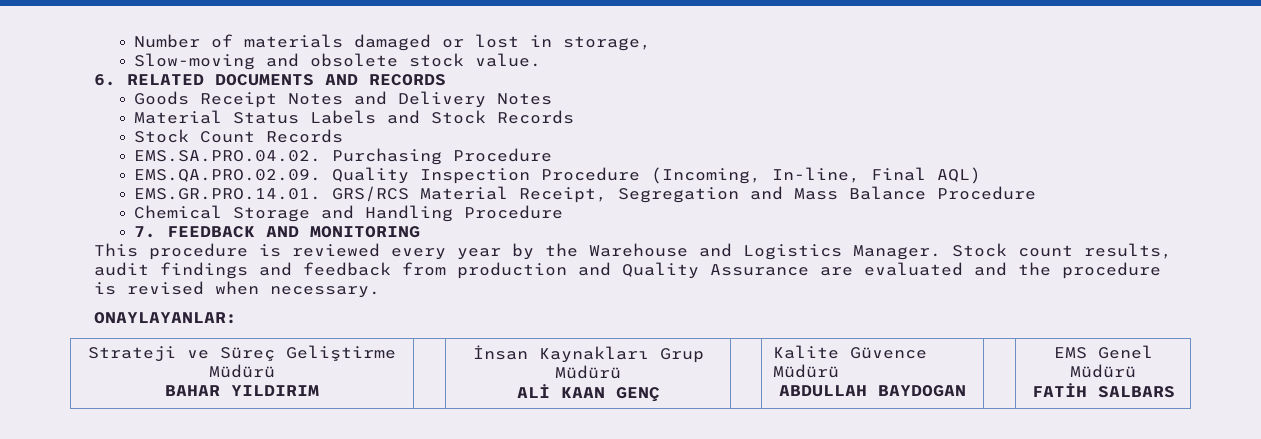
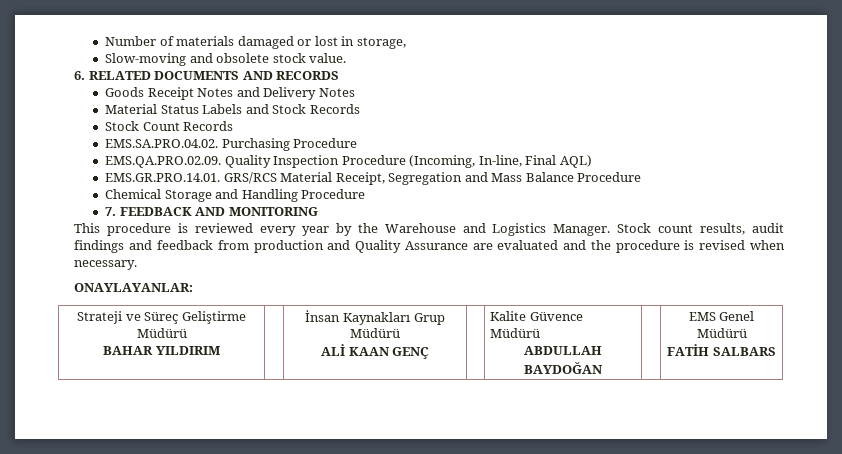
  Strateji ve Süreç Geliştirme Müdürü
  BAHAR YILDIRIM | | İnsan Kaynakları Grup Müdürü
  ALİ KAAN GENÇ | | Kalite Güvence Müdürü
- ABDULLAH BAYDOGAN | | EMS Genel Müdürü
+ ABDULLAH BAYDOĞAN | | EMS Genel Müdürü

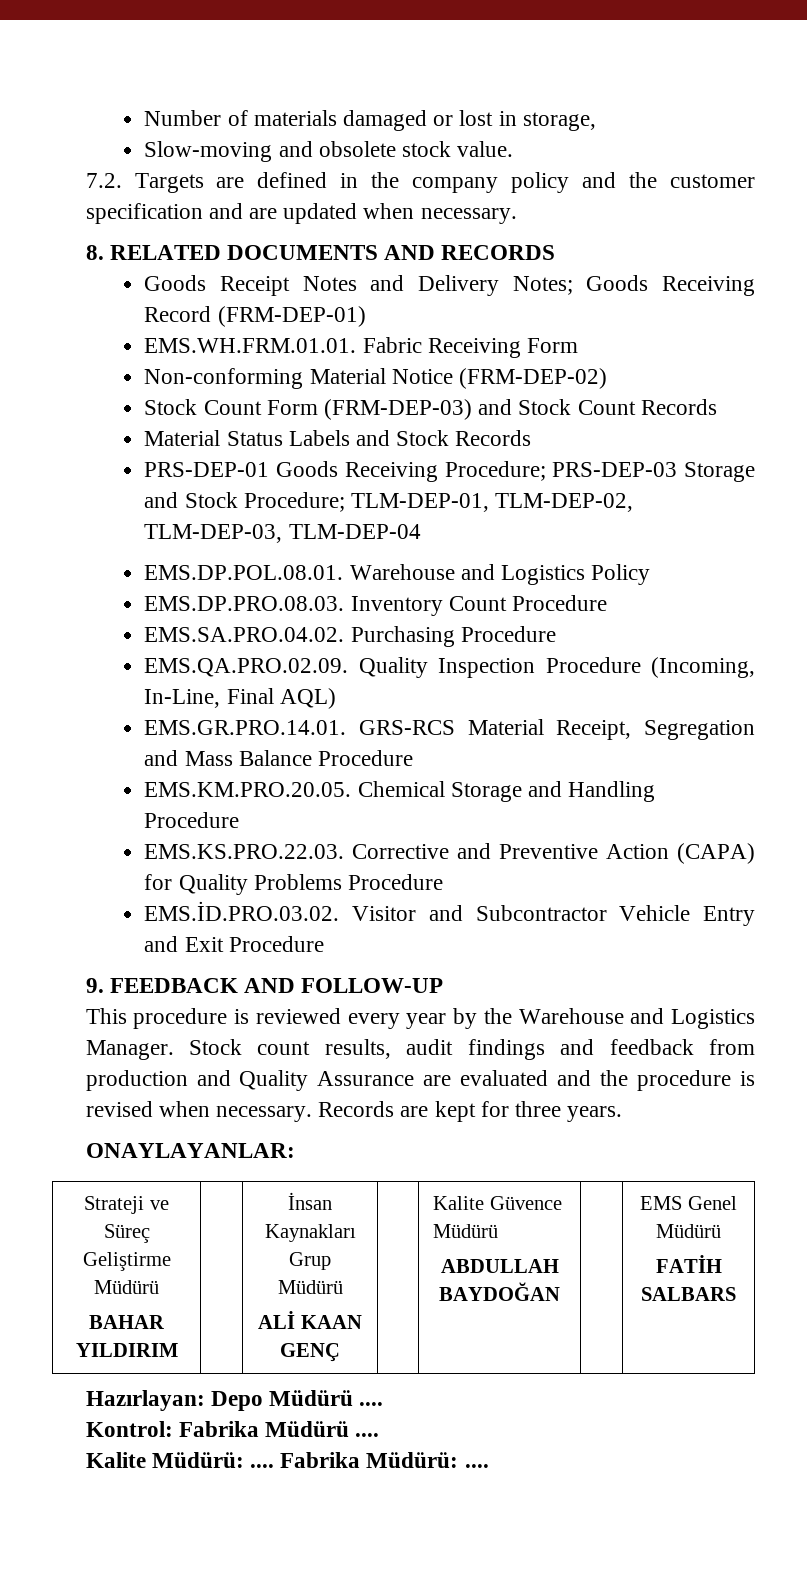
- 6. RELATED DOCUMENTS AND RECORDS
+ 7.2. Targets are defined in the company policy and the customer specification and are updated when necessary.
+ 8. RELATED DOCUMENTS AND RECORDS
- Goods Receipt Notes and Delivery Notes
+ Goods Receipt Notes and Delivery Notes; Goods Receiving Record (FRM-DEP-01)
+ EMS.WH.FRM.01.01. Fabric Receiving Form
+ Non-conforming Material Notice (FRM-DEP-02)
+ Stock Count Form (FRM-DEP-03) and Stock Count Records
- Stock Count Records
+ PRS-DEP-01 Goods Receiving Procedure; PRS-DEP-03 Storage and Stock Procedure; TLM-DEP-01, TLM-DEP-02, TLM-DEP-03, TLM-DEP-04
+ EMS.DP.POL.08.01. Warehouse and Logistics Policy
+ EMS.DP.PRO.08.03. Inventory Count Procedure
- EMS.QA.PRO.02.09. Quality Inspection Procedure (Incoming, In-line, Final AQL)
+ EMS.QA.PRO.02.09. Quality Inspection Procedure (Incoming, In-Line, Final AQL)
- EMS.GR.PRO.14.01. GRS/RCS Material Receipt, Segregation and Mass Balance Procedure
+ EMS.GR.PRO.14.01. GRS-RCS Material Receipt, Segregation and Mass Balance Procedure
- Chemical Storage and Handling Procedure
+ EMS.KM.PRO.20.05. Chemical Storage and Handling Procedure
- 7. FEEDBACK AND MONITORING
+ EMS.KS.PRO.22.03. Corrective and Preventive Action (CAPA) for Quality Problems Procedure
+ EMS.İD.PRO.03.02. Visitor and Subcontractor Vehicle Entry and Exit Procedure
+ 9. FEEDBACK AND FOLLOW-UP
+ Records are kept for three years.
+ Hazırlayan: Depo Müdürü ....
+ Kontrol: Fabrika Müdürü ....
+ Kalite Müdürü: .... Fabrika Müdürü: ....

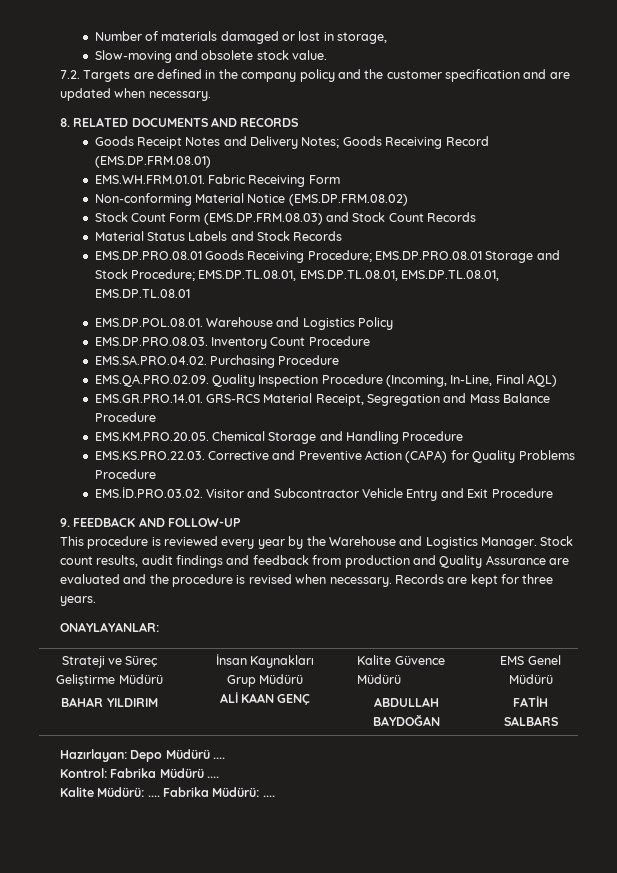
- Goods Receipt Notes and Delivery Notes; Goods Receiving Record (FRM-DEP-01)
+ Goods Receipt Notes and Delivery Notes; Goods Receiving Record (EMS.DP.FRM.08.01)
- Non-conforming Material Notice (FRM-DEP-02)
+ Non-conforming Material Notice (EMS.DP.FRM.08.02)
- Stock Count Form (FRM-DEP-03) and Stock Count Records
+ Stock Count Form (EMS.DP.FRM.08.03) and Stock Count Records
- PRS-DEP-01 Goods Receiving Procedure; PRS-DEP-03 Storage and Stock Procedure; TLM-DEP-01, TLM-DEP-02, TLM-DEP-03, TLM-DEP-04
+ EMS.DP.PRO.08.01 Goods Receiving Procedure; EMS.DP.PRO.08.01 Storage and Stock Procedure; EMS.DP.TL.08.01, EMS.DP.TL.08.01, EMS.DP.TL.08.01, EMS.DP.TL.08.01

